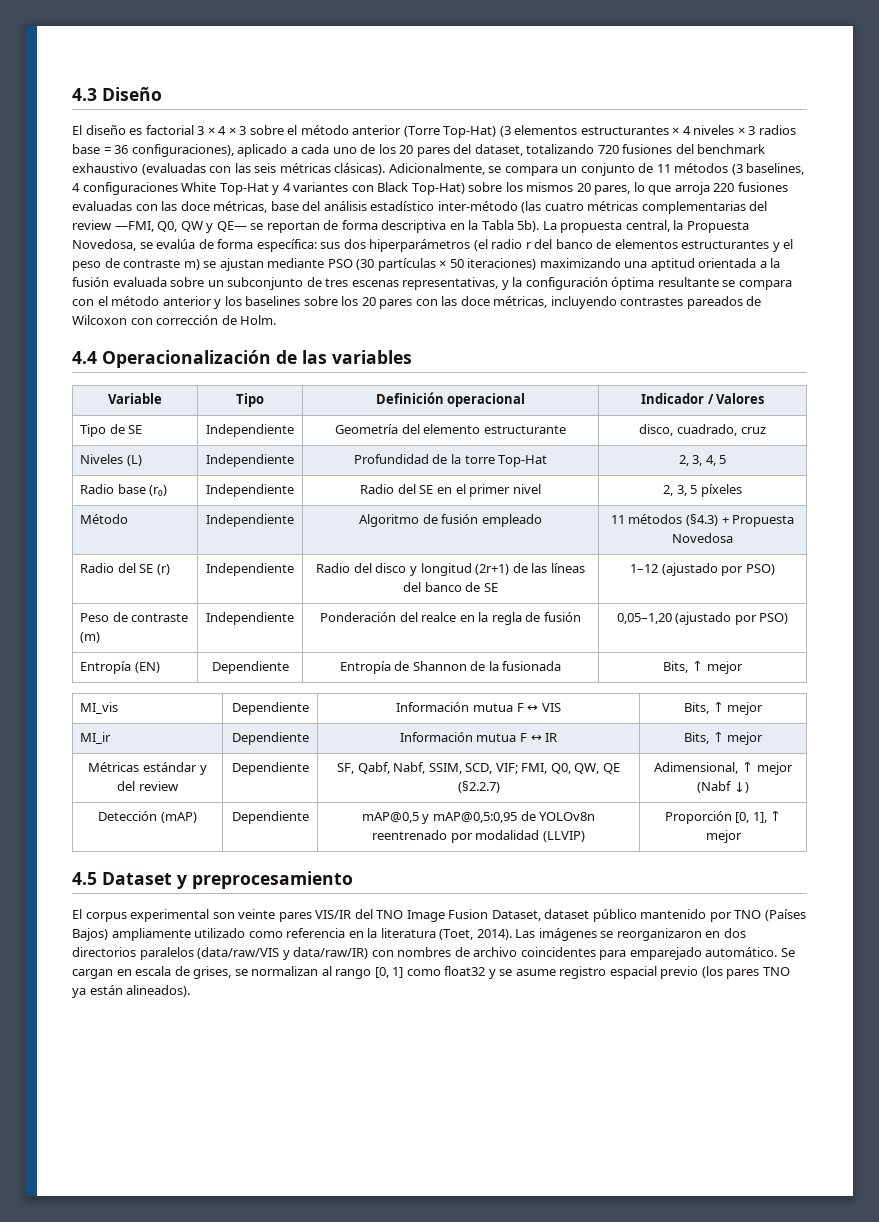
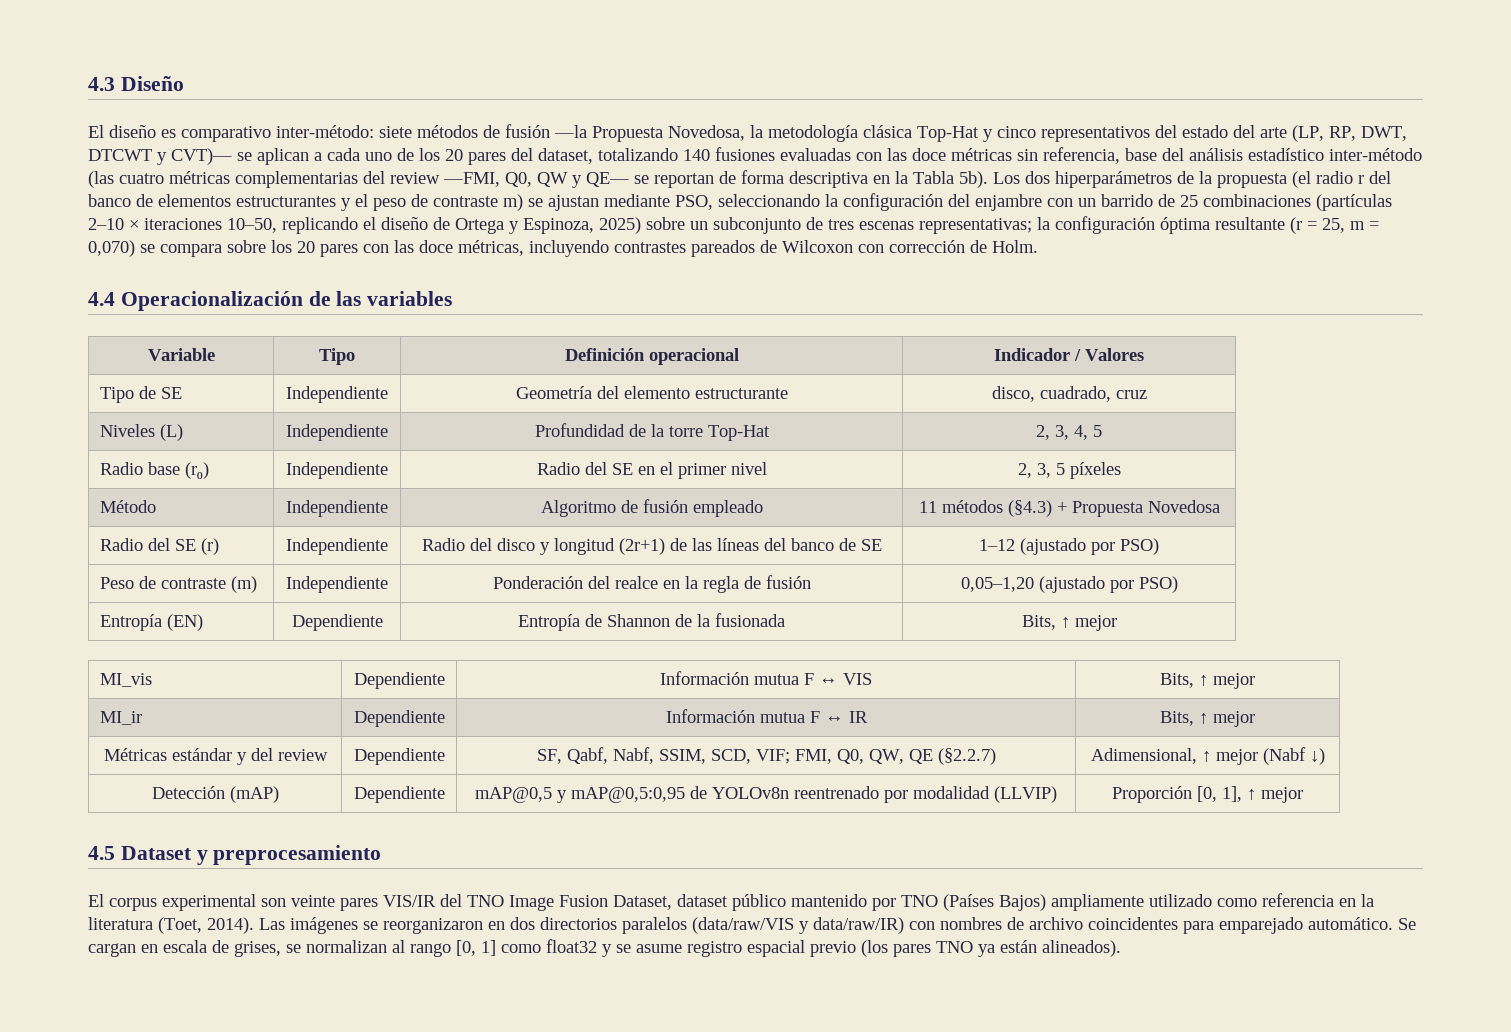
- El diseño es factorial 3 × 4 × 3 sobre el método anterior (Torre Top-Hat) (3 elementos estructurantes × 4 niveles × 3 radios base = 36 configuraciones), aplicado a cada uno de los 20 pares del dataset, totalizando 720 fusiones del benchmark exhaustivo (evaluadas con las seis métricas clásicas). Adicionalmente, se compara un conjunto de 11 métodos (3 baselines, 4 configuraciones White Top-Hat y 4 variantes con Black Top-Hat) sobre los mismos 20 pares, lo que arroja 220 fusiones evaluadas con las doce métricas, base del análisis estadístico inter-método (las cuatro métricas complementarias del review —FMI, Q0, QW y QE— se reportan de forma descriptiva en la Tabla 5b).
+ El diseño es comparativo inter-método: siete métodos de fusión —la Propuesta Novedosa, la metodología clásica Top-Hat y cinco representativos del estado del arte (LP, RP, DWT, DTCWT y CVT)— se aplican a cada uno de los 20 pares del dataset, totalizando 140 fusiones evaluadas con las doce métricas sin referencia, base del análisis estadístico inter-método (las cuatro métricas complementarias del review —FMI, Q0, QW y QE— se reportan de forma descriptiva en la Tabla 5b).
- La propuesta central, la Propuesta Novedosa, se evalúa de forma específica: sus dos hiperparámetros (el radio r del banco de elementos estructurantes y el peso de contraste m) se ajustan mediante PSO (30 partículas × 50 iteraciones) maximizando una aptitud orientada a la fusión evaluada sobre un subconjunto de tres escenas representativas, y la configuración óptima resultante se compara con el método anterior y los baselines sobre los 20 pares con las doce métricas, incluyendo contrastes pareados de Wilcoxon con corrección de Holm.
+ Los dos hiperparámetros de la propuesta (el radio r del banco de elementos estructurantes y el peso de contraste m) se ajustan mediante PSO, seleccionando la configuración del enjambre con un barrido de 25 combinaciones (partículas 2–10 × iteraciones 10–50, replicando el diseño de Ortega y Espinoza, 2025) sobre un subconjunto de tres escenas representativas; la configuración óptima resultante (r = 25, m = 0,070) se compara sobre los 20 pares con las doce métricas, incluyendo contrastes pareados de Wilcoxon con corrección de Holm.

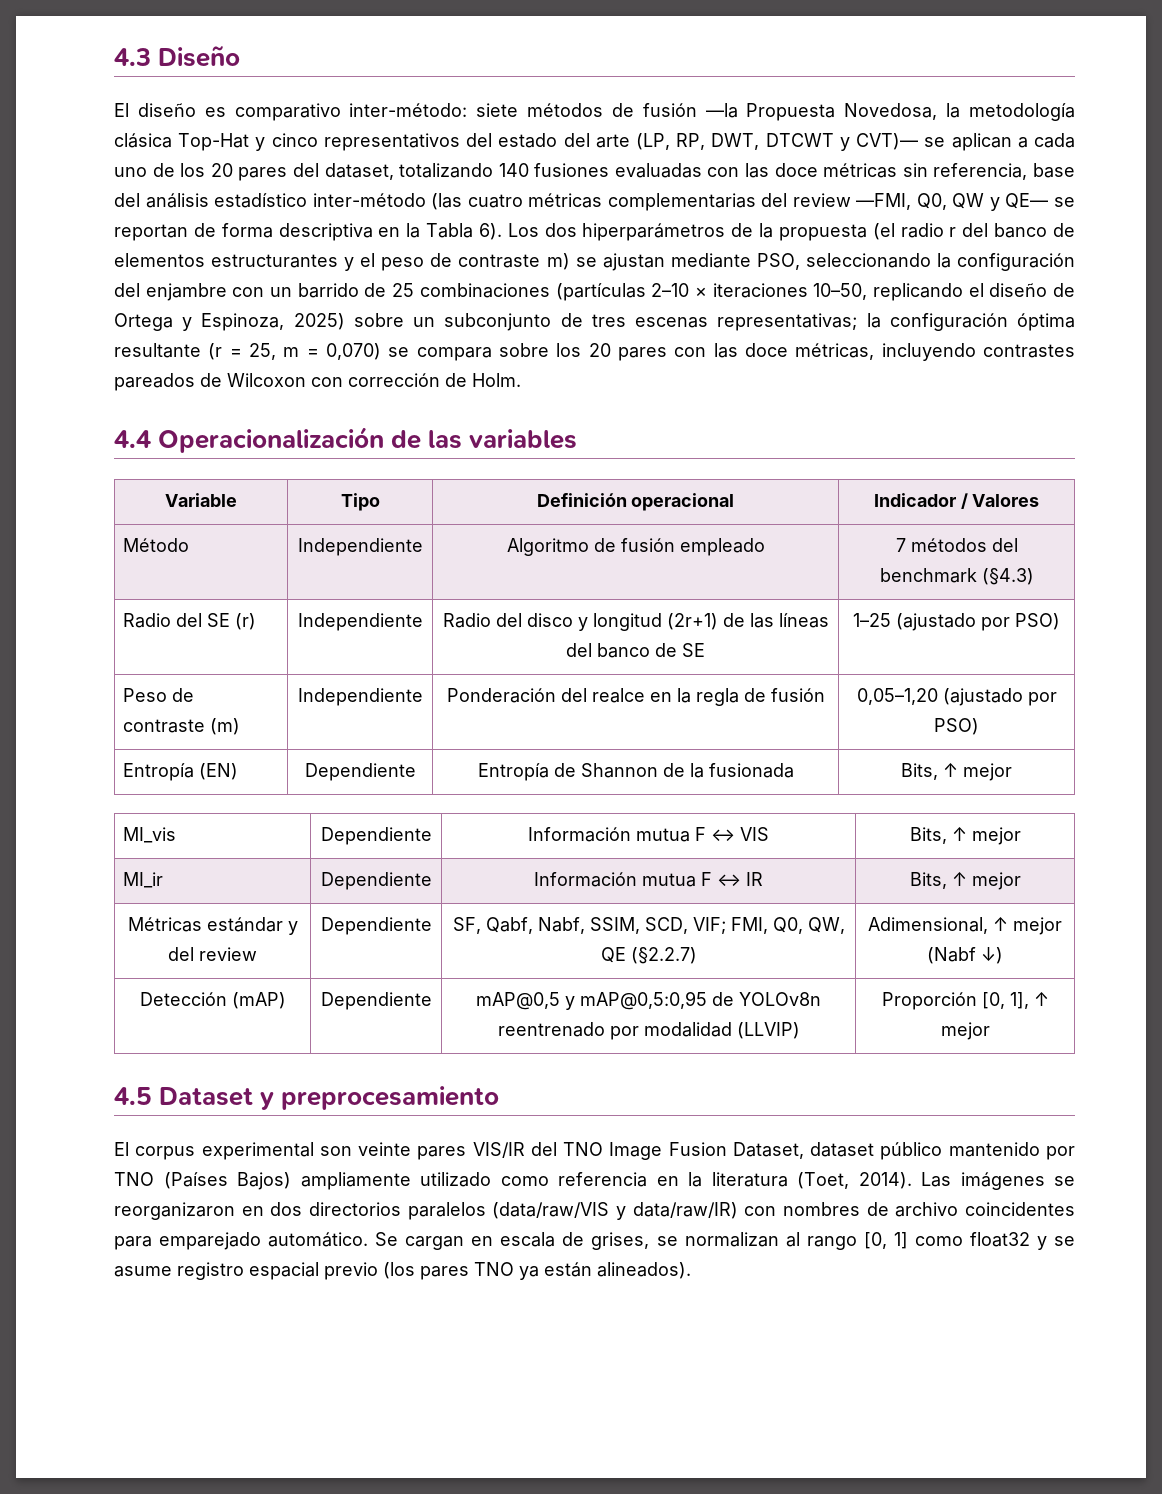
- siete métodos de fusión —la Propuesta Novedosa, la metodología clásica Top-Hat y cinco representativos del estado del arte (LP, RP, DWT, DTCWT y CVT)— se aplican a cada uno de los 20 pares del dataset, totalizando 140 fusiones evaluadas con las doce métricas sin referencia, base del análisis estadístico inter-método (las cuatro métricas complementarias del review —FMI, Q0, QW y QE— se reportan de forma descriptiva en la Tabla 5b).
+ siete métodos de fusión —la Propuesta Novedosa, la metodología clásica Top-Hat y cinco representativos del estado del arte (LP, RP, DWT, DTCWT y CVT)— se aplican a cada uno de los 20 pares del dataset, totalizando 140 fusiones evaluadas con las doce métricas sin referencia, base del análisis estadístico inter-método (las cuatro métricas complementarias del review —FMI, Q0, QW y QE— se reportan de forma descriptiva en la Tabla 6).
- Tipo de SE | Independiente | Geometría del elemento estructurante | disco, cuadrado, cruz
- Niveles (L) | Independiente | Profundidad de la torre Top-Hat | 2, 3, 4, 5
- Radio base (r₀) | Independiente | Radio del SE en el primer nivel | 2, 3, 5 píxeles
- Método | Independiente | Algoritmo de fusión empleado | 11 métodos (§4.3) + Propuesta Novedosa
+ Método | Independiente | Algoritmo de fusión empleado | 7 métodos del benchmark (§4.3)
- Radio del SE (r) | Independiente | Radio del disco y longitud (2r+1) de las líneas del banco de SE | 1–12 (ajustado por PSO)
+ Radio del SE (r) | Independiente | Radio del disco y longitud (2r+1) de las líneas del banco de SE | 1–25 (ajustado por PSO)

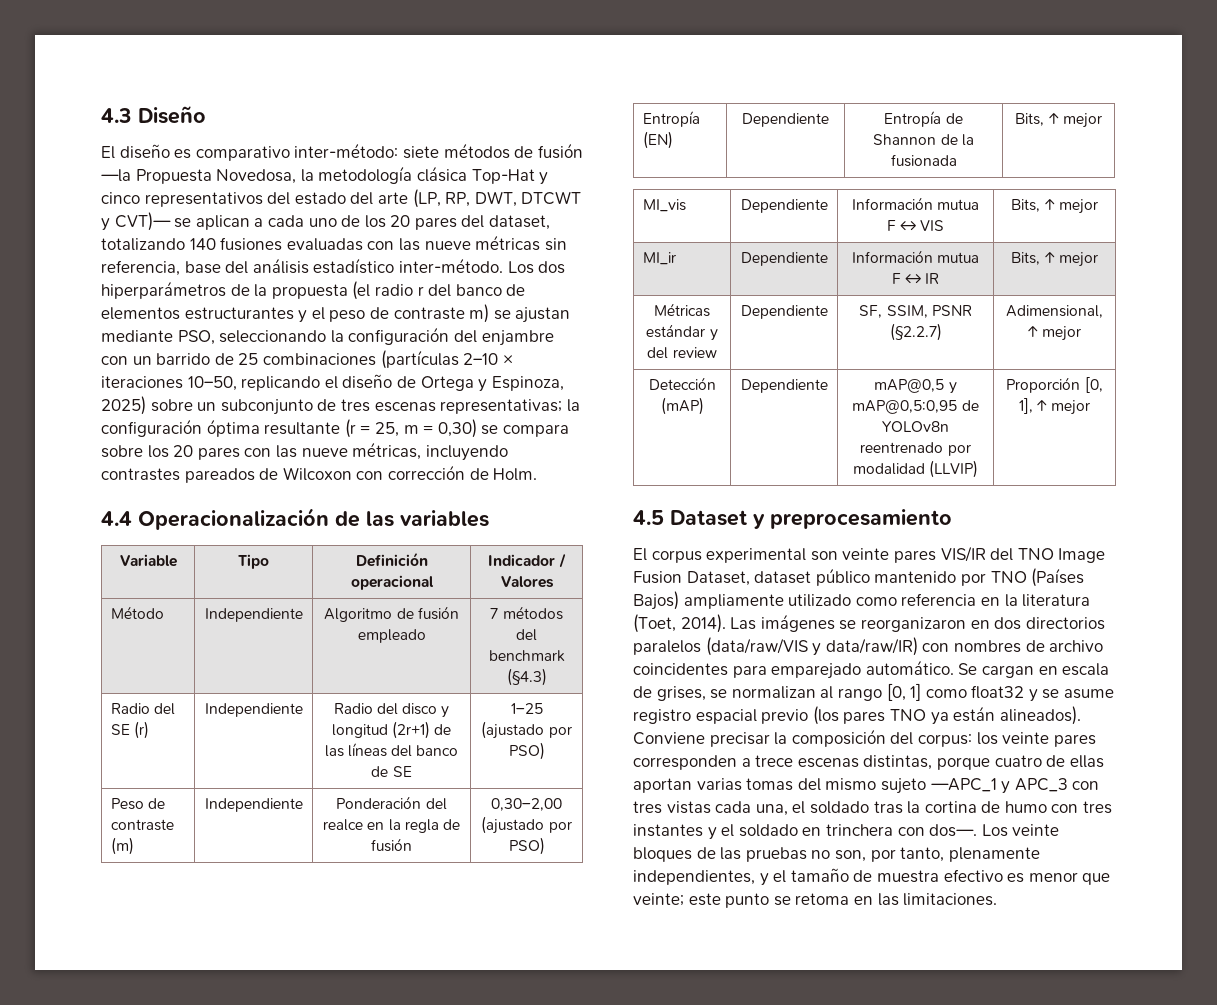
- El diseño es comparativo inter-método: siete métodos de fusión —la Propuesta Novedosa, la metodología clásica Top-Hat y cinco representativos del estado del arte (LP, RP, DWT, DTCWT y CVT)— se aplican a cada uno de los 20 pares del dataset, totalizando 140 fusiones evaluadas con las doce métricas sin referencia, base del análisis estadístico inter-método (las cuatro métricas complementarias del review —FMI, Q0, QW y QE— se reportan de forma descriptiva en la Tabla 6).
+ El diseño es comparativo inter-método: siete métodos de fusión —la Propuesta Novedosa, la metodología clásica Top-Hat y cinco representativos del estado del arte (LP, RP, DWT, DTCWT y CVT)— se aplican a cada uno de los 20 pares del dataset, totalizando 140 fusiones evaluadas con las nueve métricas sin referencia, base del análisis estadístico inter-método.
- la configuración óptima resultante (r = 25, m = 0,070) se compara sobre los 20 pares con las doce métricas, incluyendo contrastes pareados de Wilcoxon con corrección de Holm.
+ la configuración óptima resultante (r = 25, m = 0,30) se compara sobre los 20 pares con las nueve métricas, incluyendo contrastes pareados de Wilcoxon con corrección de Holm.
- Peso de contraste (m) | Independiente | Ponderación del realce en la regla de fusión | 0,05–1,20 (ajustado por PSO)
+ Peso de contraste (m) | Independiente | Ponderación del realce en la regla de fusión | 0,30–2,00 (ajustado por PSO)
- Métricas estándar y del review | Dependiente | SF, Qabf, Nabf, SSIM, SCD, VIF; FMI, Q0, QW, QE (§2.2.7) | Adimensional, ↑ mejor (Nabf ↓)
+ Métricas estándar y del review | Dependiente | SF, SSIM, PSNR (§2.2.7) | Adimensional, ↑ mejor
+ Conviene precisar la composición del corpus: los veinte pares corresponden a trece escenas distintas, porque cuatro de ellas aportan varias tomas del mismo sujeto —APC_1 y APC_3 con tres vistas cada una, el soldado tras la cortina de humo con tres instantes y el soldado en trinchera con dos—. Los veinte bloques de las pruebas no son, por tanto, plenamente independientes, y el tamaño de muestra efectivo es menor que veinte; este punto se retoma en las limitaciones.

